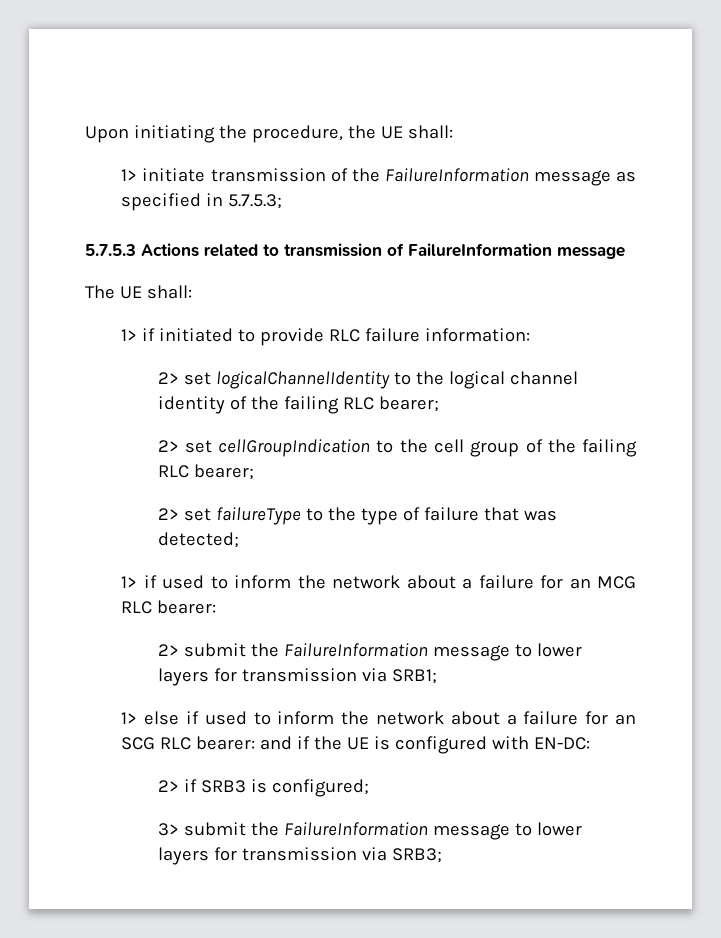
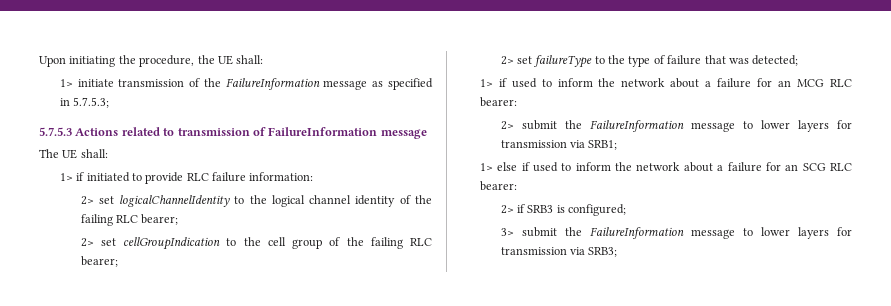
- 1> else if used to inform the network about a failure for an SCG RLC bearer: and if the UE is configured with EN-DC:
+ 1> else if used to inform the network about a failure for an SCG RLC bearer:

